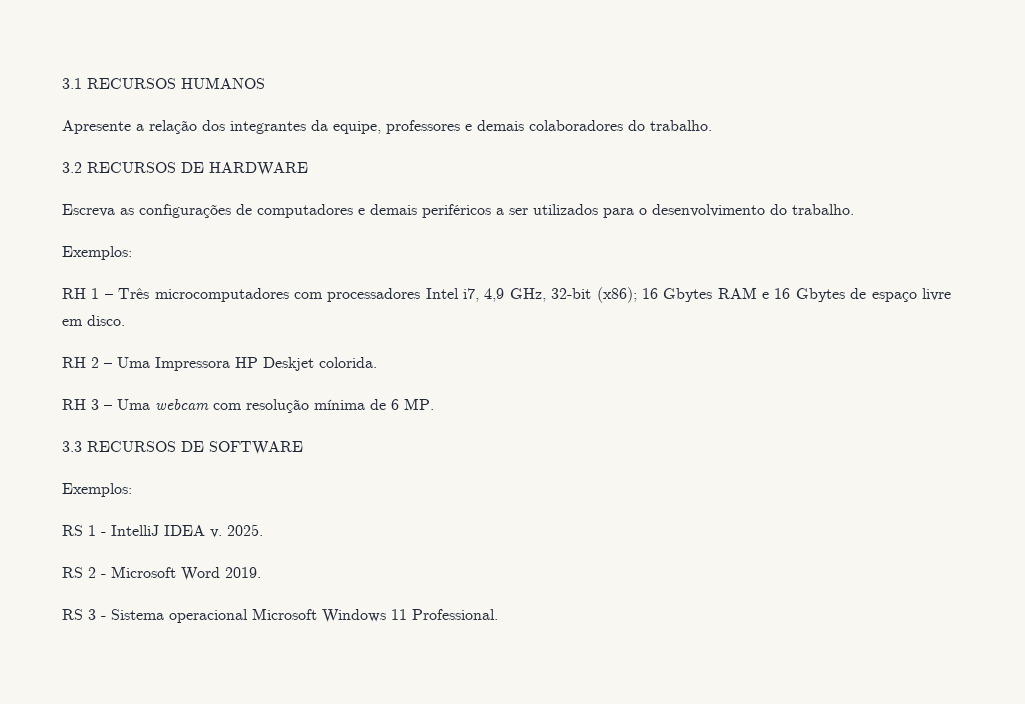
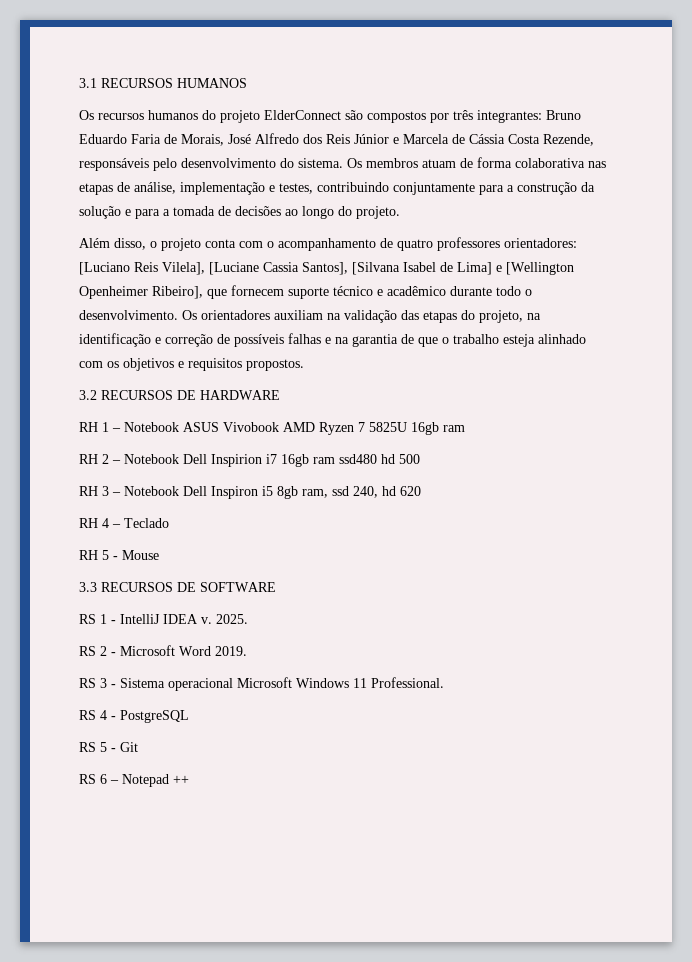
- Apresente a relação dos integrantes da equipe, professores e demais colaboradores do trabalho.
+ Os recursos humanos do projeto ElderConnect são compostos por três integrantes: Bruno Eduardo Faria de Morais, José Alfredo dos Reis Júnior e Marcela de Cássia Costa Rezende, responsáveis pelo desenvolvimento do sistema. Os membros atuam de forma colaborativa nas etapas de análise, implementação e testes, contribuindo conjuntamente para a construção da solução e para a tomada de decisões ao longo do projeto.
+ Além disso, o projeto conta com o acompanhamento de quatro professores orientadores: [Luciano Reis Vilela], [Luciane Cassia Santos], [Silvana Isabel de Lima] e [Wellington Openheimer Ribeiro], que fornecem suporte técnico e acadêmico durante todo o desenvolvimento. Os orientadores auxiliam na validação das etapas do projeto, na identificação e correção de possíveis falhas e na garantia de que o trabalho esteja alinhado com os objetivos e requisitos propostos.
  3.2 RECURSOS DE HARDWARE
- Escreva as configurações de computadores e demais periféricos a ser utilizados para o desenvolvimento do trabalho.
- Exemplos:
- RH 1 – Três microcomputadores com processadores Intel i7, 4,9 GHz, 32-bit (x86); 16 Gbytes RAM e 16 Gbytes de espaço livre em disco.
- RH 2 – Uma Impressora HP Deskjet colorida.
- RH 3 – Uma webcam com resolução mínima de 6 MP.
+ RH 1 – Notebook ASUS Vivobook AMD Ryzen 7 5825U 16gb ram
+ RH 2 – Notebook Dell Inspirion i7 16gb ram ssd480 hd 500
+ RH 3 – Notebook Dell Inspiron i5 8gb ram, ssd 240, hd 620
+ RH 4 – Teclado
+ RH 5 - Mouse
  3.3 RECURSOS DE SOFTWARE
- Exemplos:
+ RS 4 - PostgreSQL
+ RS 5 - Git
+ RS 6 – Notepad ++

